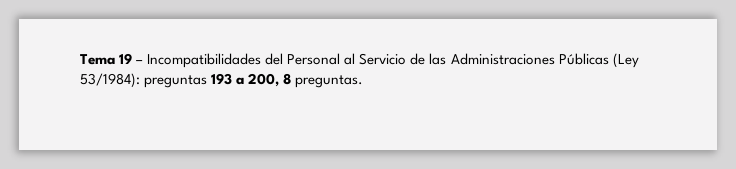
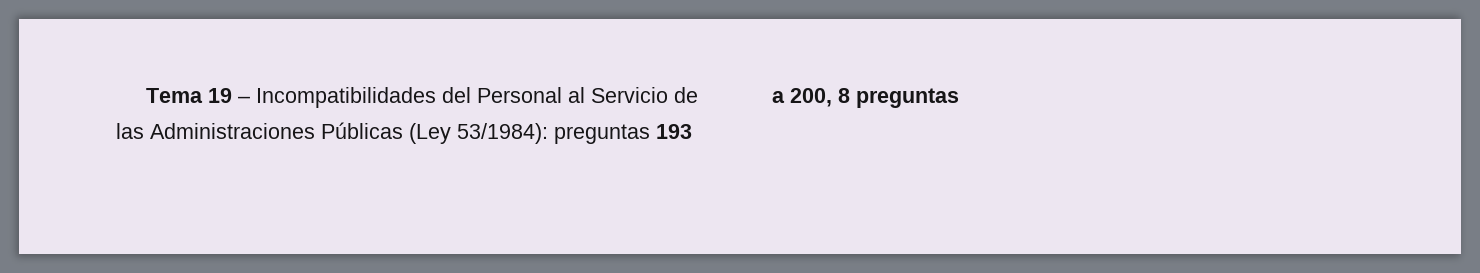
- Tema 19 – Incompatibilidades del Personal al Servicio de las Administraciones Públicas (Ley 53/1984): preguntas 193 a 200, 8 preguntas.
+ Tema 19 – Incompatibilidades del Personal al Servicio de las Administraciones Públicas (Ley 53/1984): preguntas 193 a 200, 8 preguntas

